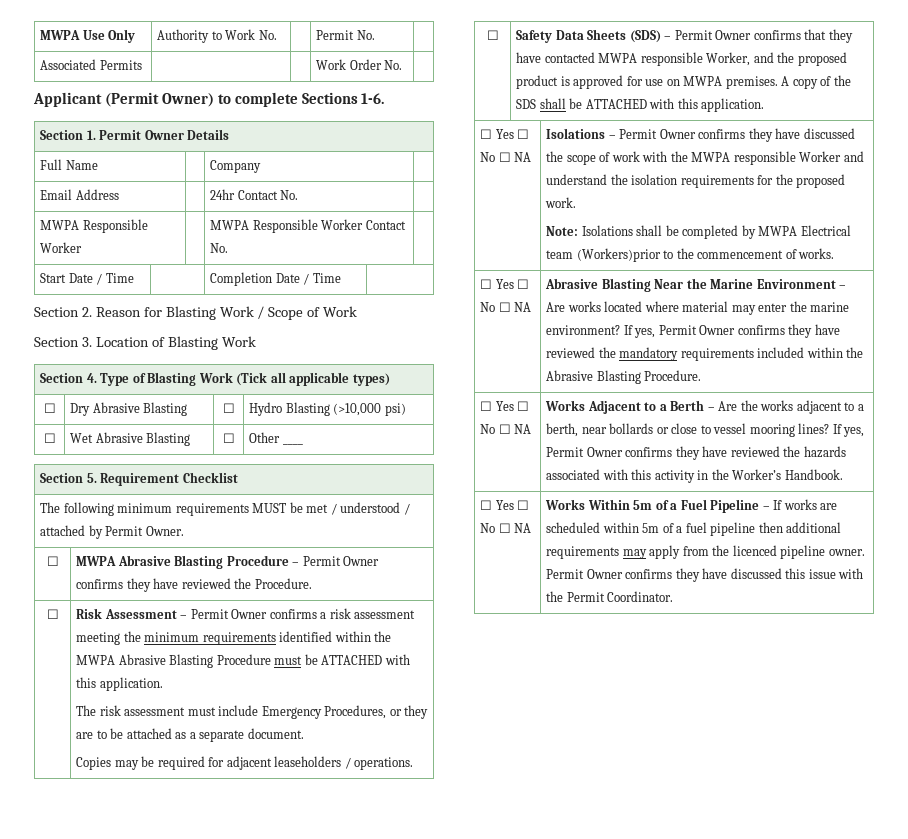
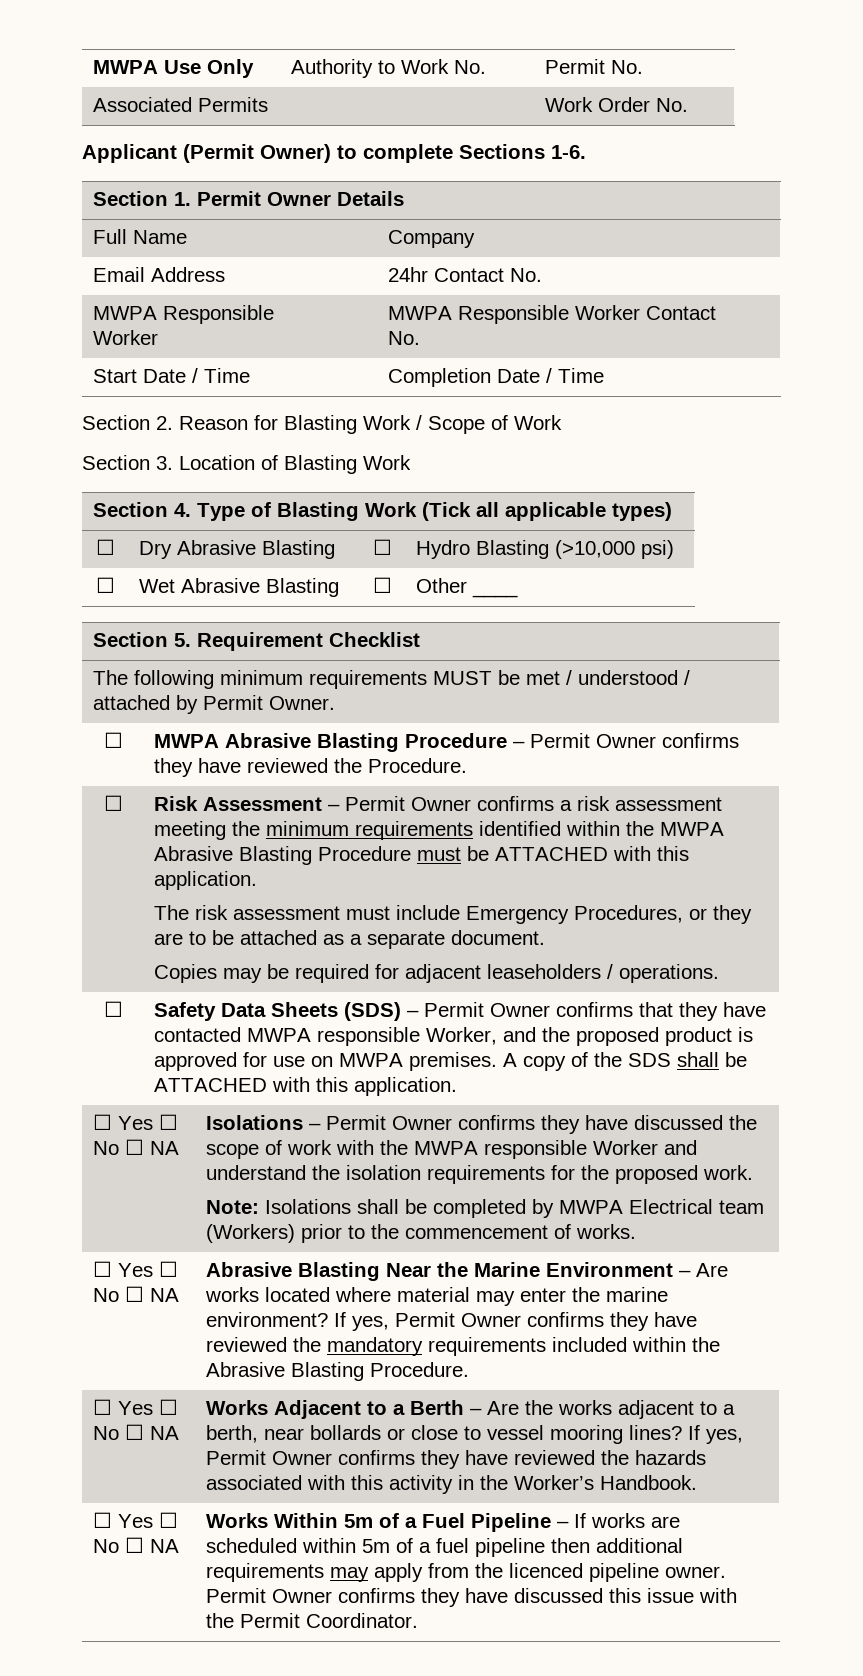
- Note: Isolations shall be completed by MWPA Electrical team (Workers)prior to the commencement of works.
+ Note: Isolations shall be completed by MWPA Electrical team (Workers) prior to the commencement of works.

